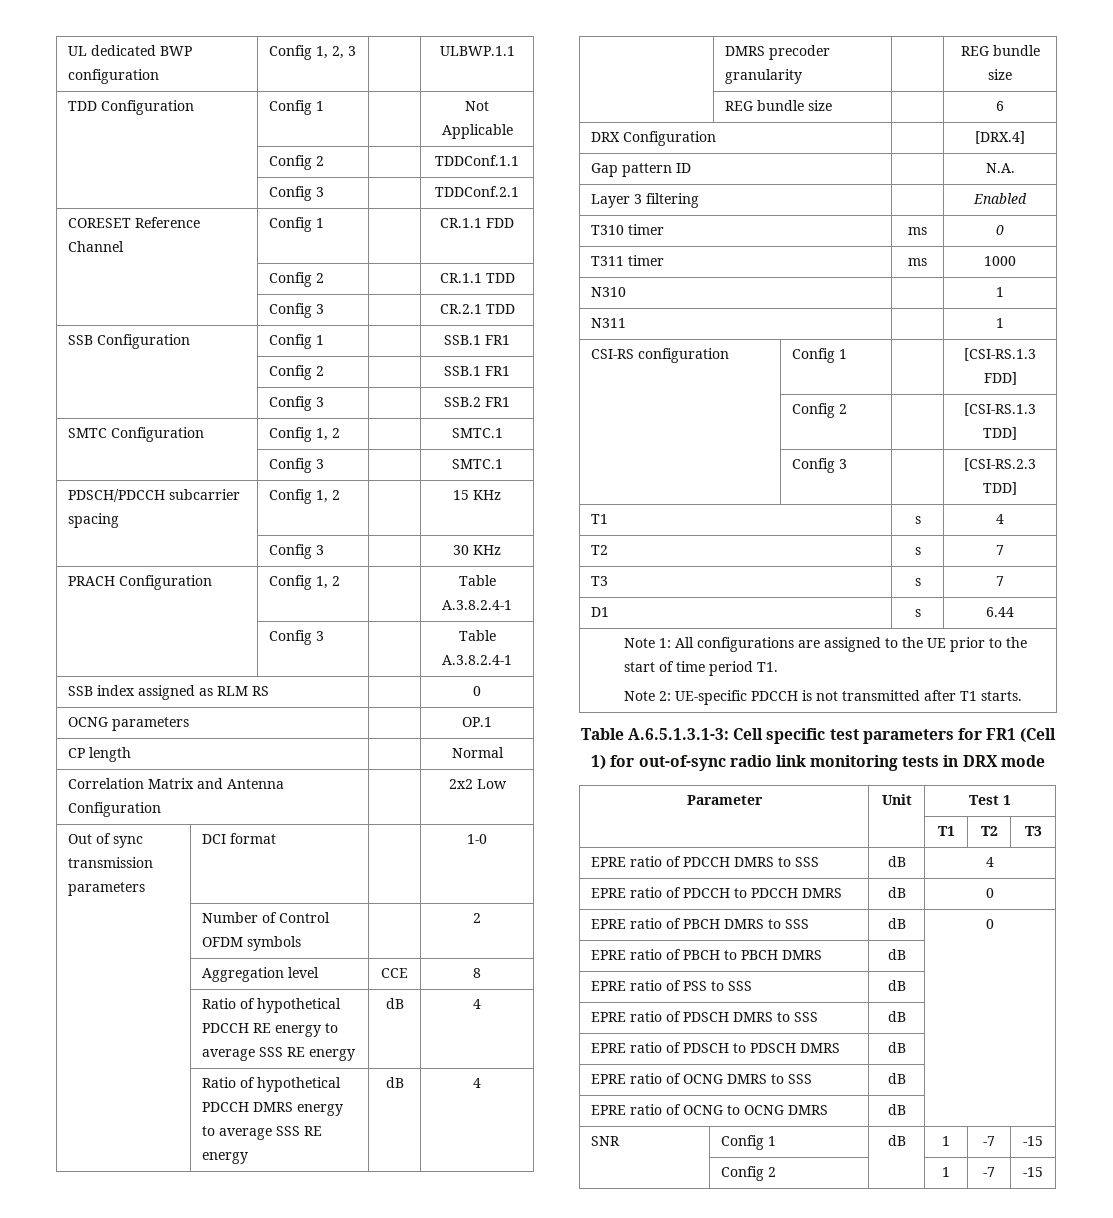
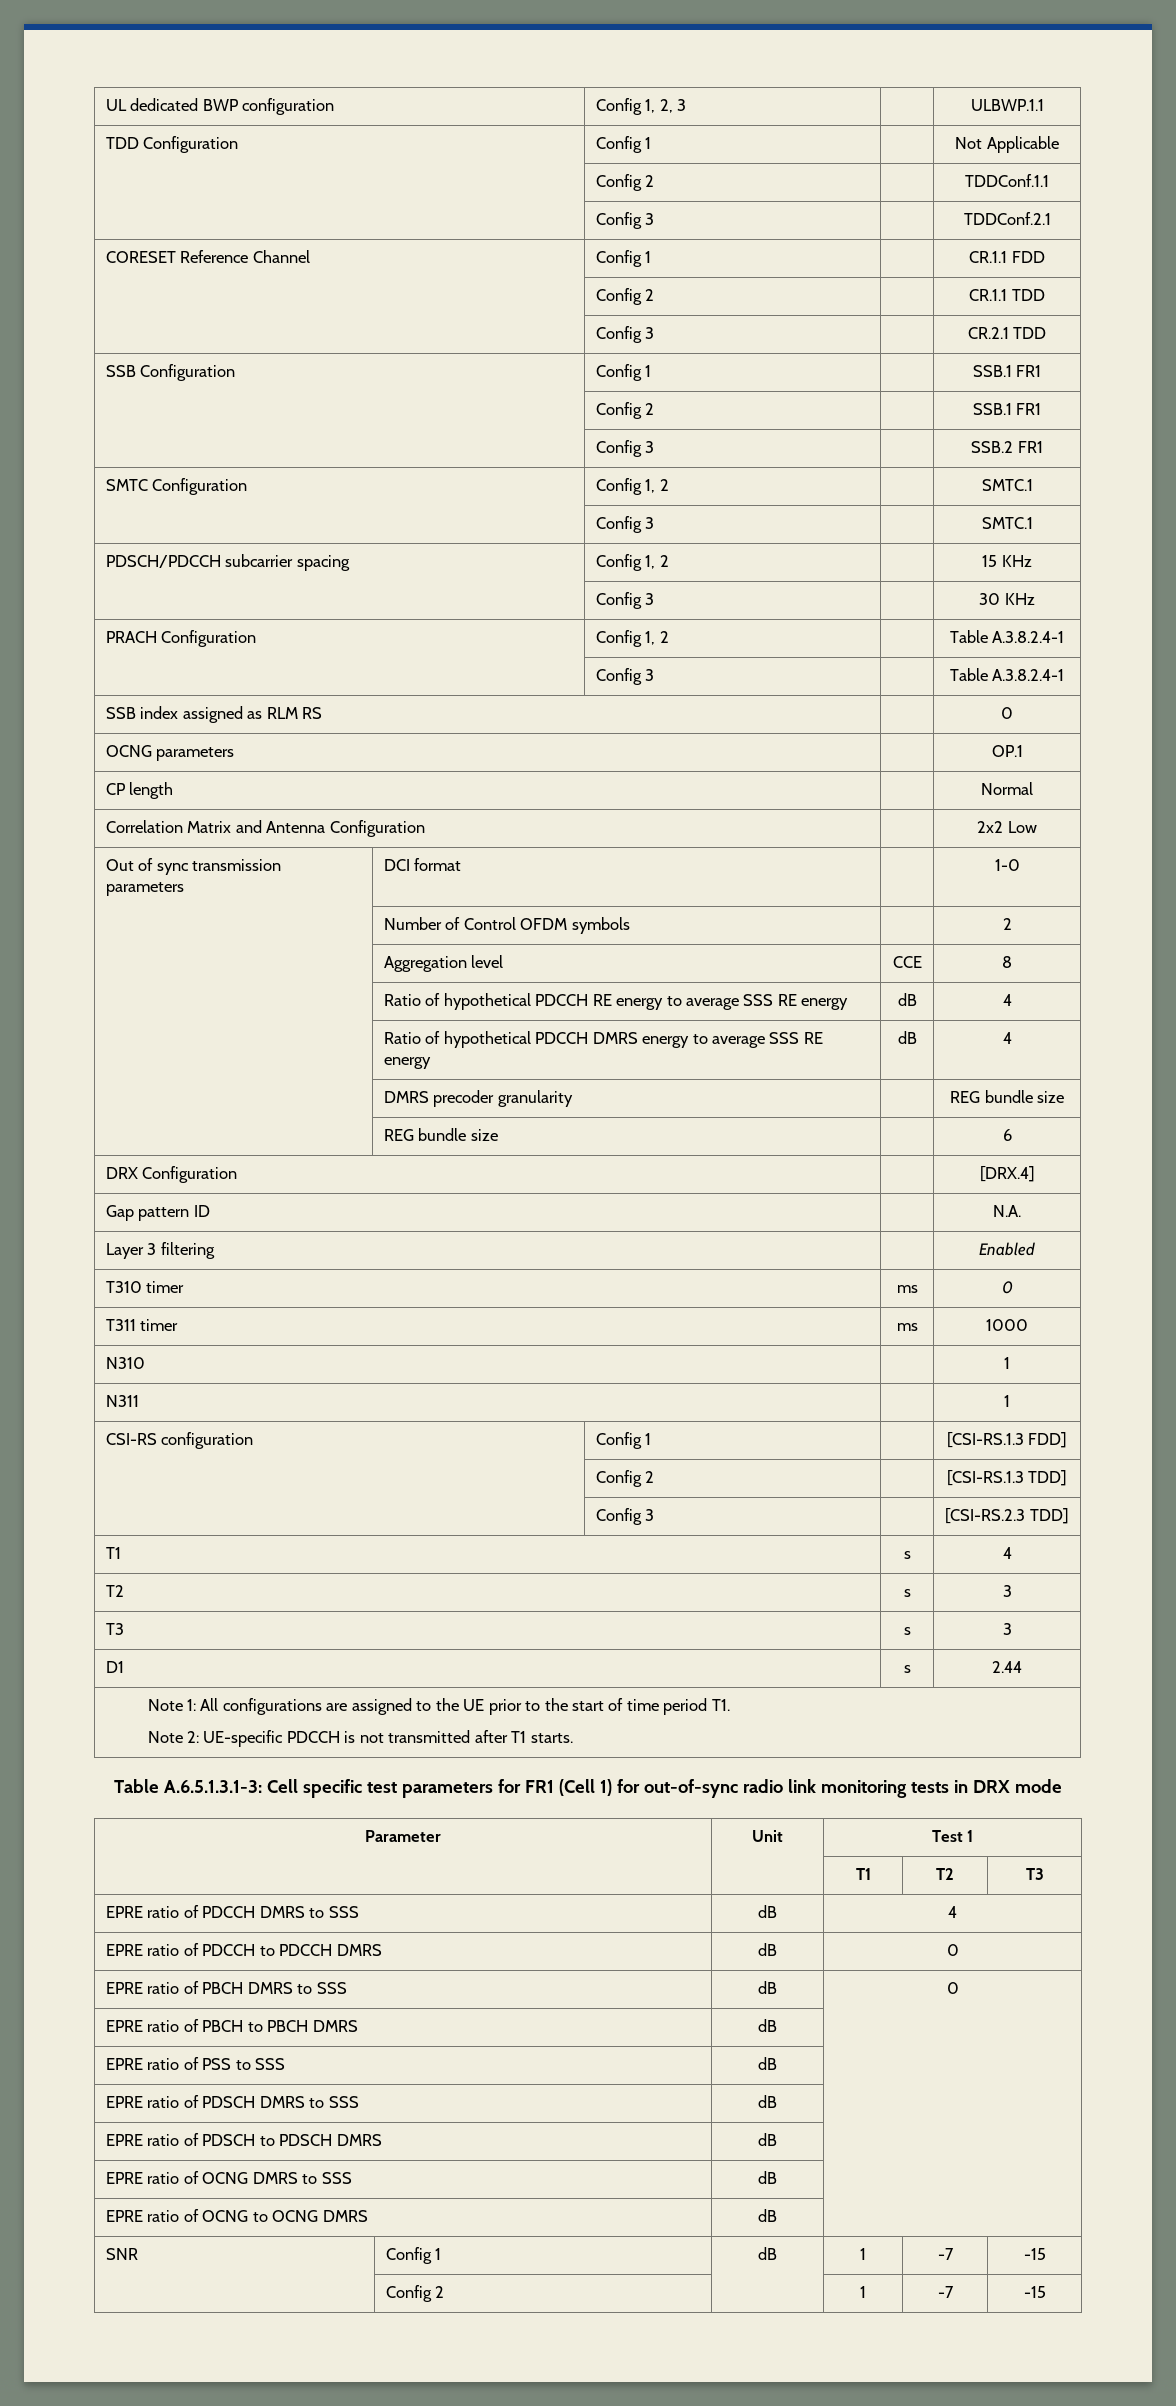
- T2 | s | 7
+ T2 | s | 3
- T3 | s | 7
+ T3 | s | 3
- D1 | s | 6.44
+ D1 | s | 2.44

